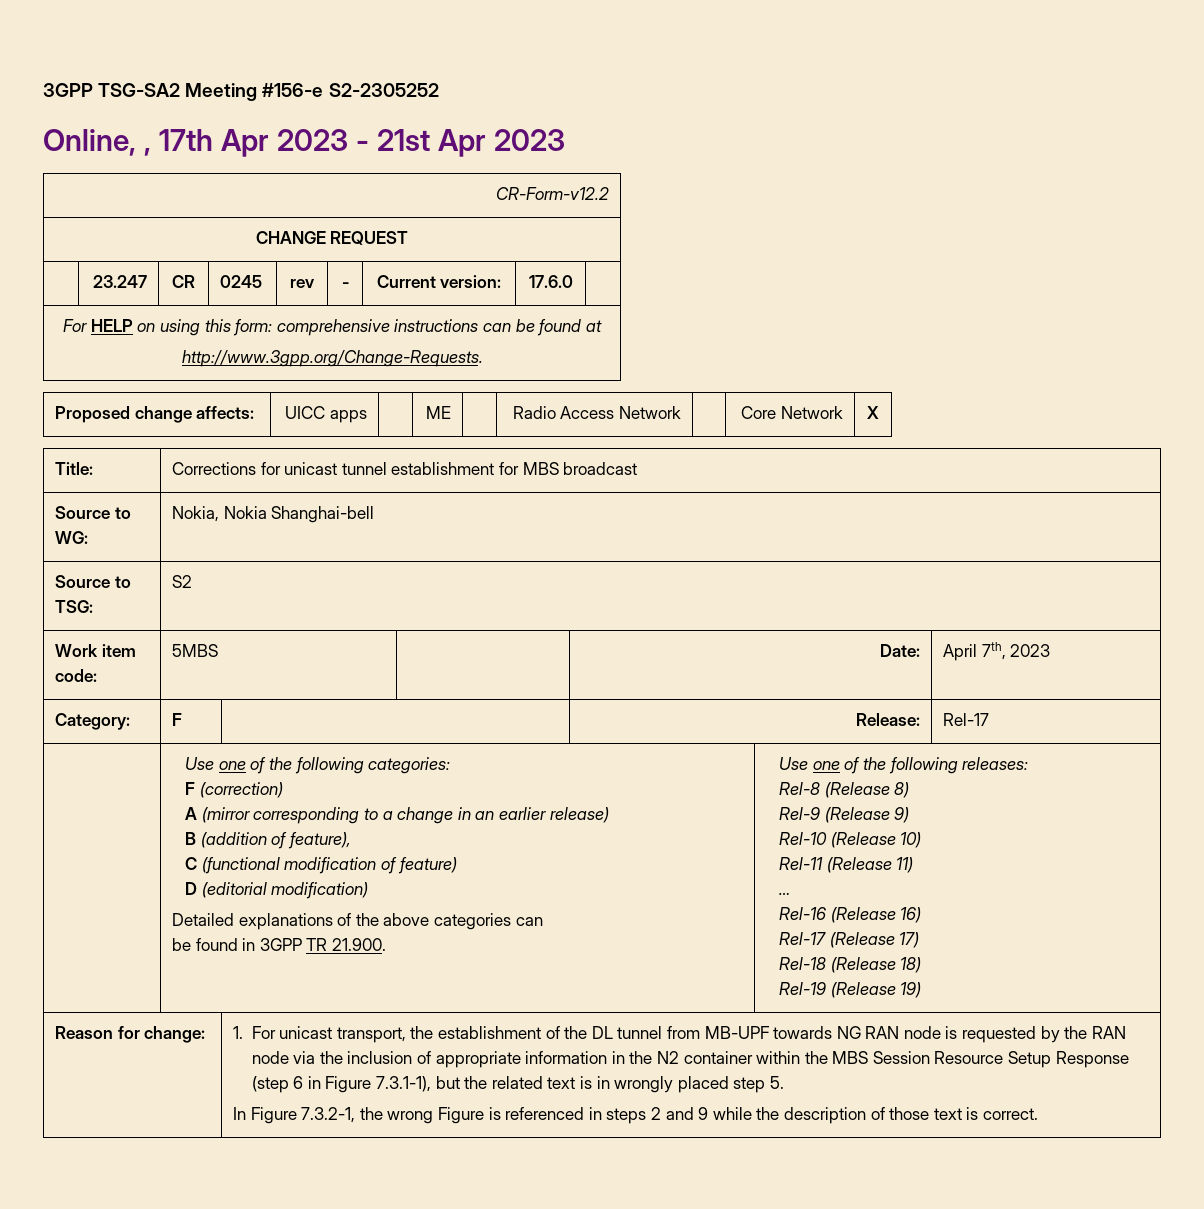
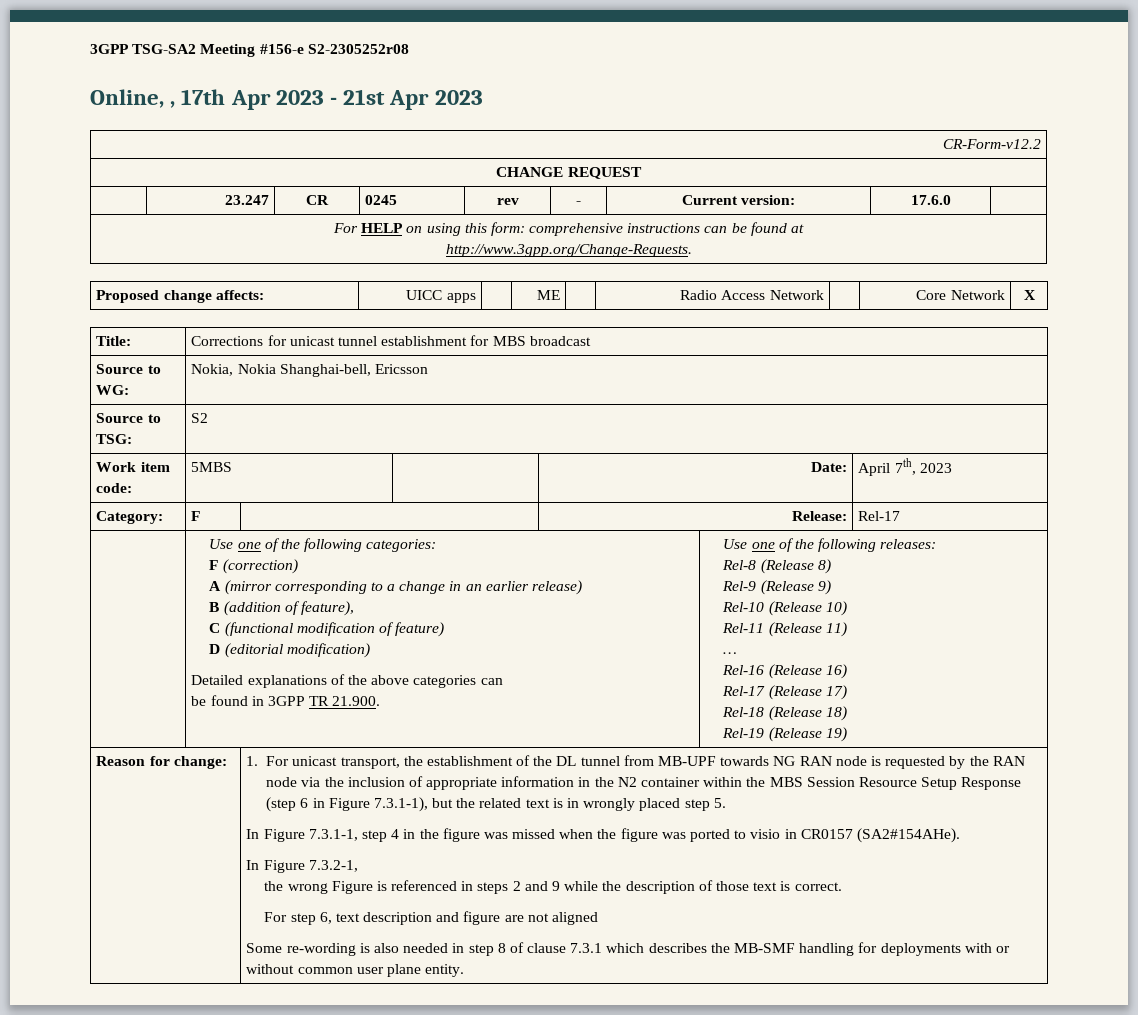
- 3GPP TSG-SA2 Meeting #156-e S2-2305252
+ 3GPP TSG-SA2 Meeting #156-e S2-2305252r08
- Source to WG: | Nokia, Nokia Shanghai-bell
+ Source to WG: | Nokia, Nokia Shanghai-bell, Ericsson
+ In Figure 7.3.1-1, step 4 in the figure was missed when the figure was ported to visio in CR0157 (SA2#154AHe).
- In Figure 7.3.2-1, the wrong Figure is referenced in steps 2 and 9 while the description of those text is correct.
+ In Figure 7.3.2-1,
+ the wrong Figure is referenced in steps 2 and 9 while the description of those text is correct.
+ For step 6, text description and figure are not aligned
+ Some re-wording is also needed in step 8 of clause 7.3.1 which describes the MB-SMF handling for deployments with or without common user plane entity.

